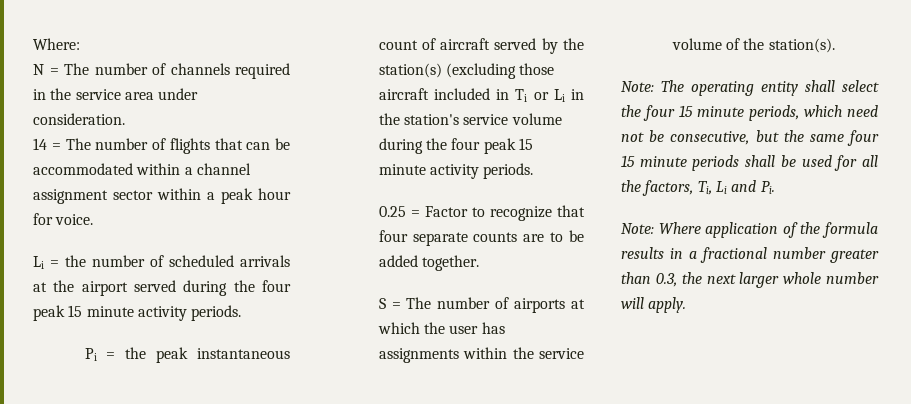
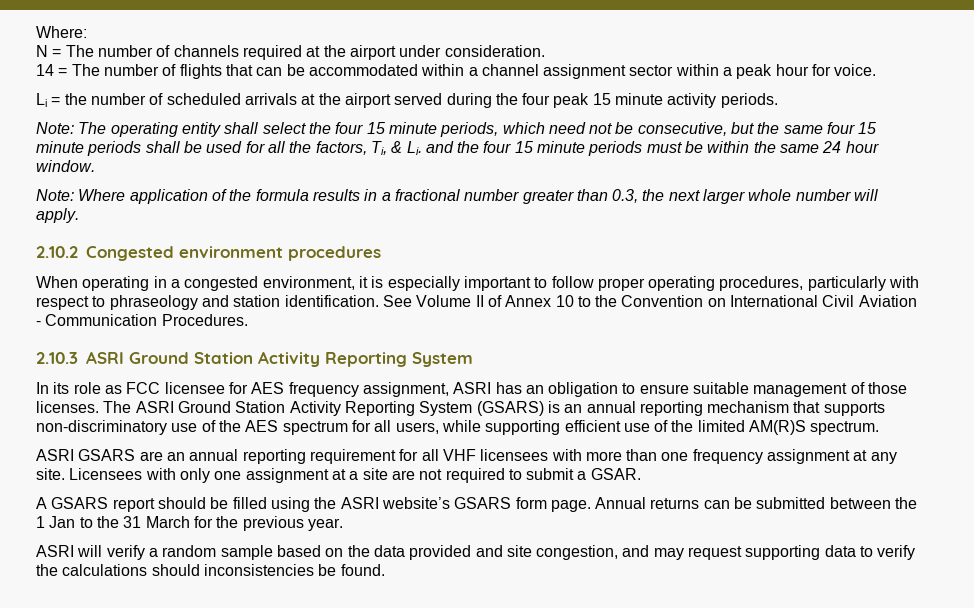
- N = The number of channels required in the service area under consideration.
+ N = The number of channels required at the airport under consideration.
- Pi = the peak instantaneous count of aircraft served by the station(s) (excluding those aircraft included in Ti or Li in the station's service volume during the four peak 15 minute activity periods.
- 0.25 = Factor to recognize that four separate counts are to be added together.
- S = The number of airports at which the user has assignments within the service volume of the station(s).
- Note: The operating entity shall select the four 15 minute periods, which need not be consecutive, but the same four 15 minute periods shall be used for all the factors, Ti, Li and Pi.
+ Note: The operating entity shall select the four 15 minute periods, which need not be consecutive, but the same four 15 minute periods shall be used for all the factors, Ti, & Li. and the four 15 minute periods must be within the same 24 hour window.
+ 2.10.2 Congested environment procedures
+ When operating in a congested environment, it is especially important to follow proper operating procedures, particularly with respect to phraseology and station identification. See Volume II of Annex 10 to the Convention on International Civil Aviation - Communication Procedures.
+ 2.10.3 ASRI Ground Station Activity Reporting System
+ In its role as FCC licensee for AES frequency assignment, ASRI has an obligation to ensure suitable management of those licenses. The ASRI Ground Station Activity Reporting System (GSARS) is an annual reporting mechanism that supports non-discriminatory use of the AES spectrum for all users, while supporting efficient use of the limited AM(R)S spectrum.
+ ASRI GSARS are an annual reporting requirement for all VHF licensees with more than one frequency assignment at any site. Licensees with only one assignment at a site are not required to submit a GSAR.
+ A GSARS report should be filled using the ASRI website’s GSARS form page. Annual returns can be submitted between the 1 Jan to the 31 March for the previous year.
+ ASRI will verify a random sample based on the data provided and site congestion, and may request supporting data to verify the calculations should inconsistencies be found.

